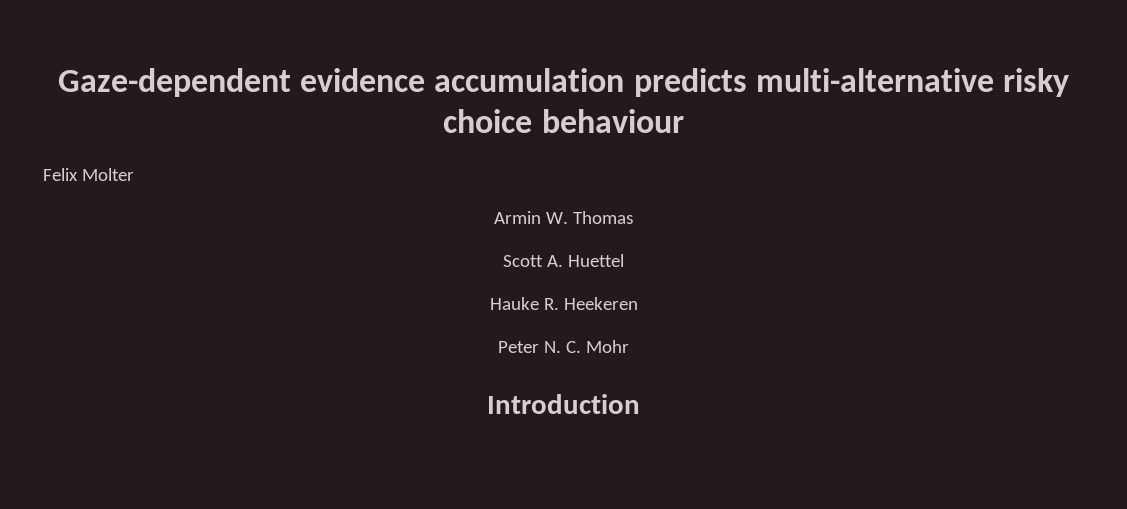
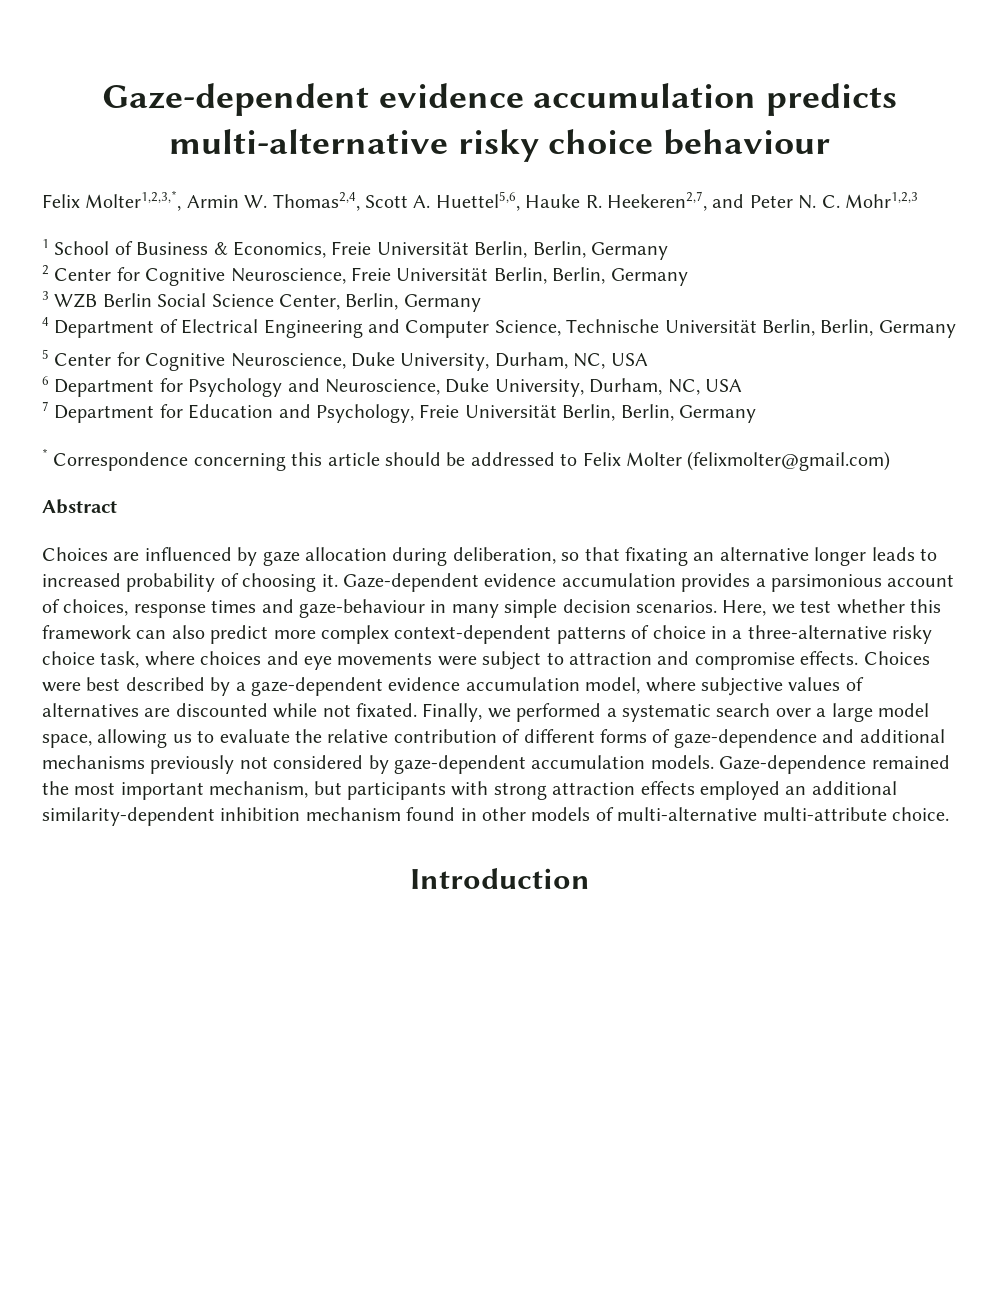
- Felix Molter
- Armin W. Thomas
- Scott A. Huettel
- Hauke R. Heekeren
- Peter N. C. Mohr
+ Felix Molter1,2,3,*, Armin W. Thomas2,4, Scott A. Huettel5,6, Hauke R. Heekeren2,7, and Peter N. C. Mohr1,2,3
+ 1 School of Business & Economics, Freie Universität Berlin, Berlin, Germany
+ 2 Center for Cognitive Neuroscience, Freie Universität Berlin, Berlin, Germany
+ 3 WZB Berlin Social Science Center, Berlin, Germany
+ 4 Department of Electrical Engineering and Computer Science, Technische Universität Berlin, Berlin, Germany
+ 5 Center for Cognitive Neuroscience, Duke University, Durham, NC, USA
+ 6 Department for Psychology and Neuroscience, Duke University, Durham, NC, USA
+ 7 Department for Education and Psychology, Freie Universität Berlin, Berlin, Germany
+ * Correspondence concerning this article should be addressed to Felix Molter (felixmolter@gmail.com)
+ Abstract
+ Choices are influenced by gaze allocation during deliberation, so that fixating an alternative longer leads to increased probability of choosing it. Gaze-dependent evidence accumulation provides a parsimonious account of choices, response times and gaze-behaviour in many simple decision scenarios. Here, we test whether this framework can also predict more complex context-dependent patterns of choice in a three-alternative risky choice task, where choices and eye movements were subject to attraction and compromise effects. Choices were best described by a gaze-dependent evidence accumulation model, where subjective values of alternatives are discounted while not fixated. Finally, we performed a systematic search over a large model space, allowing us to evaluate the relative contribution of different forms of gaze-dependence and additional mechanisms previously not considered by gaze-dependent accumulation models. Gaze-dependence remained the most important mechanism, but participants with strong attraction effects employed an additional similarity-dependent inhibition mechanism found in other models of multi-alternative multi-attribute choice.

